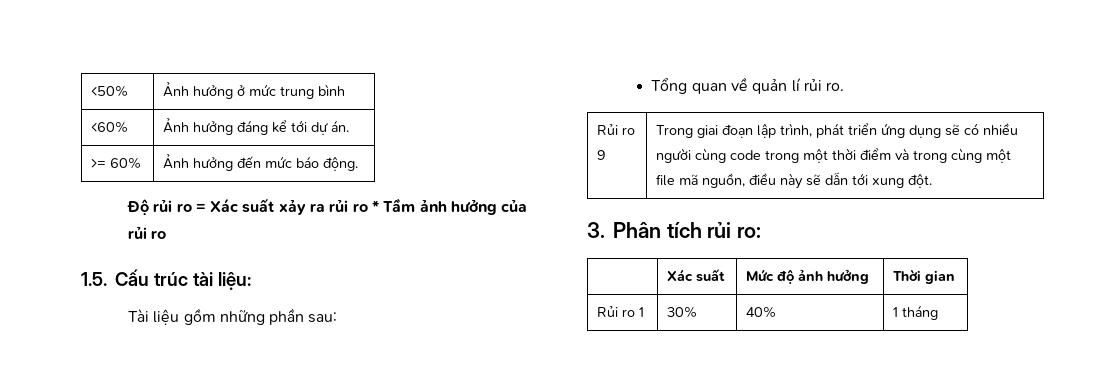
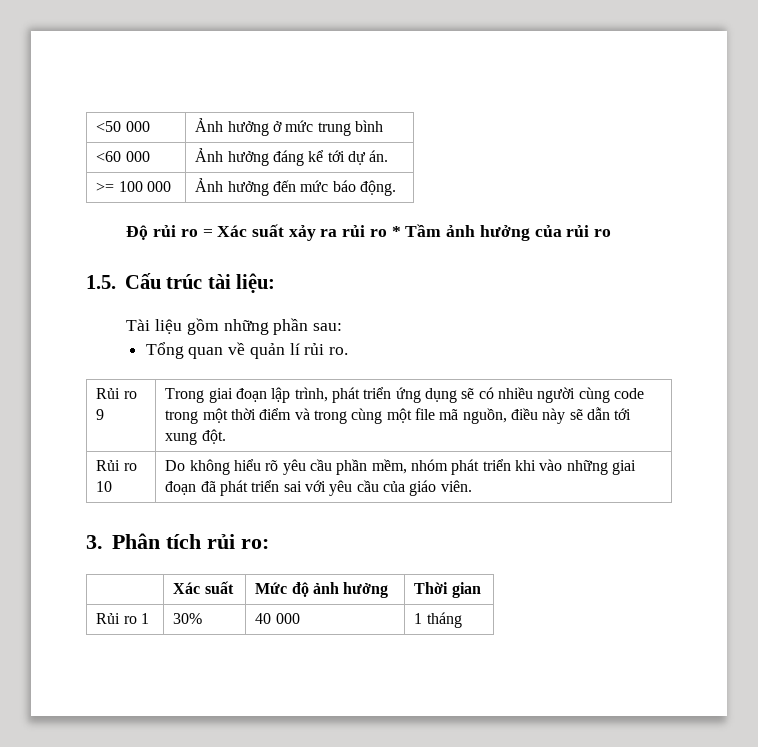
- <50% | Ảnh hưởng ở mức trung bình
+ <50 000 | Ảnh hưởng ở mức trung bình
- <60% | Ảnh hưởng đáng kể tới dự án.
+ <60 000 | Ảnh hưởng đáng kể tới dự án.
- >= 60% | Ảnh hưởng đến mức báo động.
+ >= 100 000 | Ảnh hưởng đến mức báo động.
+ Rủi ro 10 | Do không hiểu rõ yêu cầu phần mềm, nhóm phát triển khi vào những giai đoạn đã phát triển sai với yêu cầu của giáo viên.
- Rủi ro 1 | 30% | 40% | 1 tháng
+ Rủi ro 1 | 30% | 40 000 | 1 tháng

